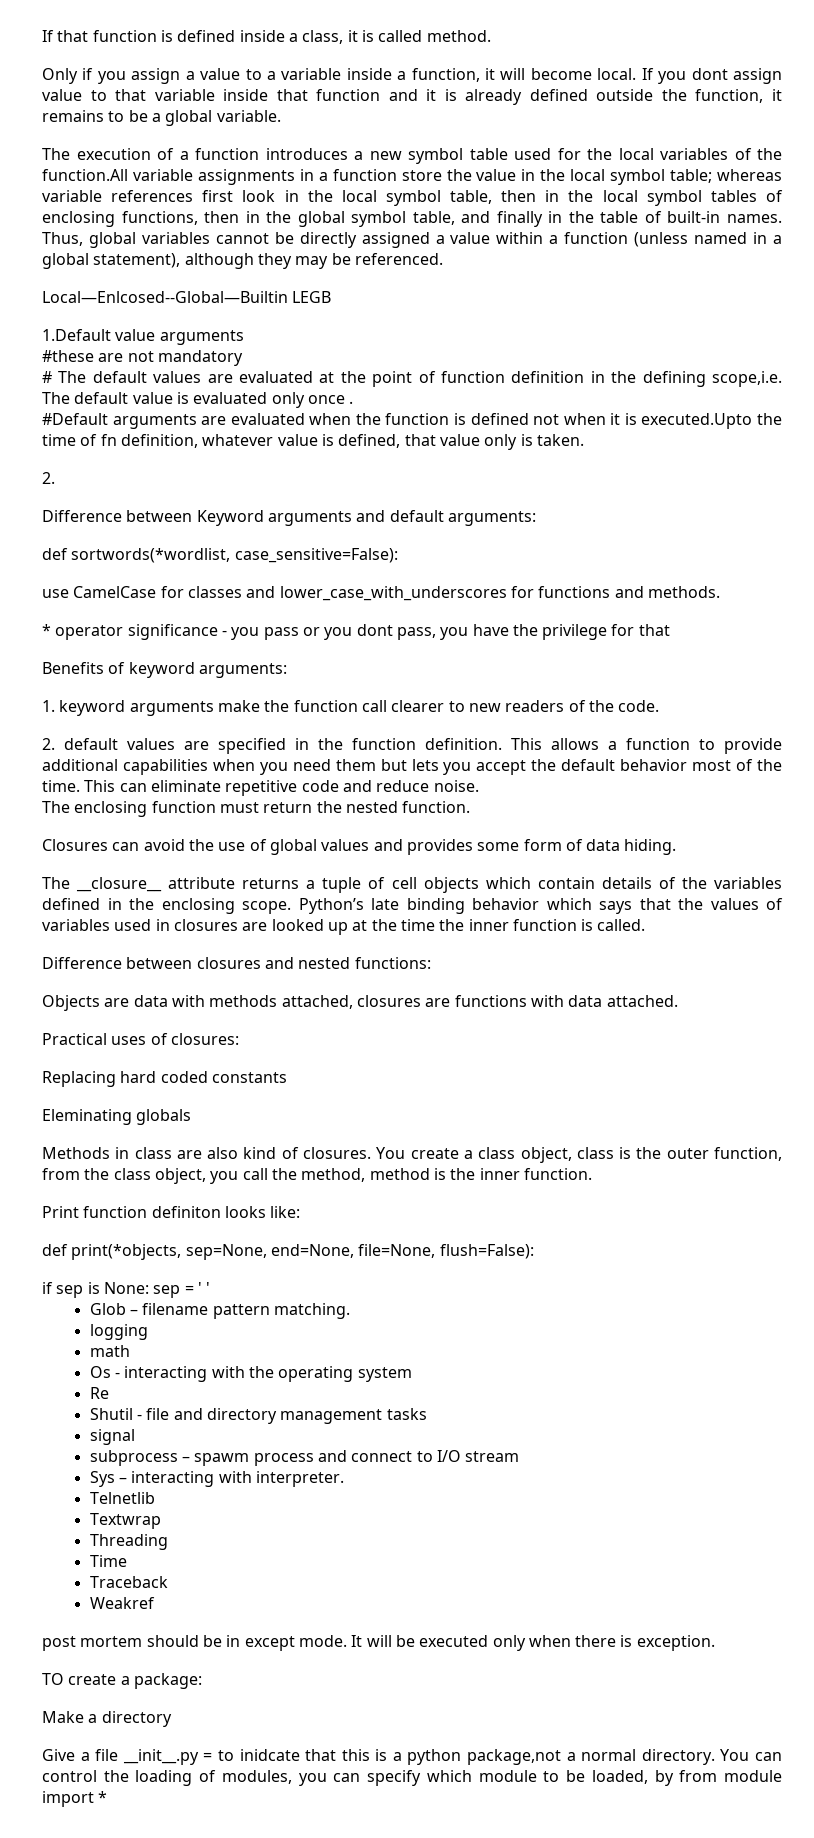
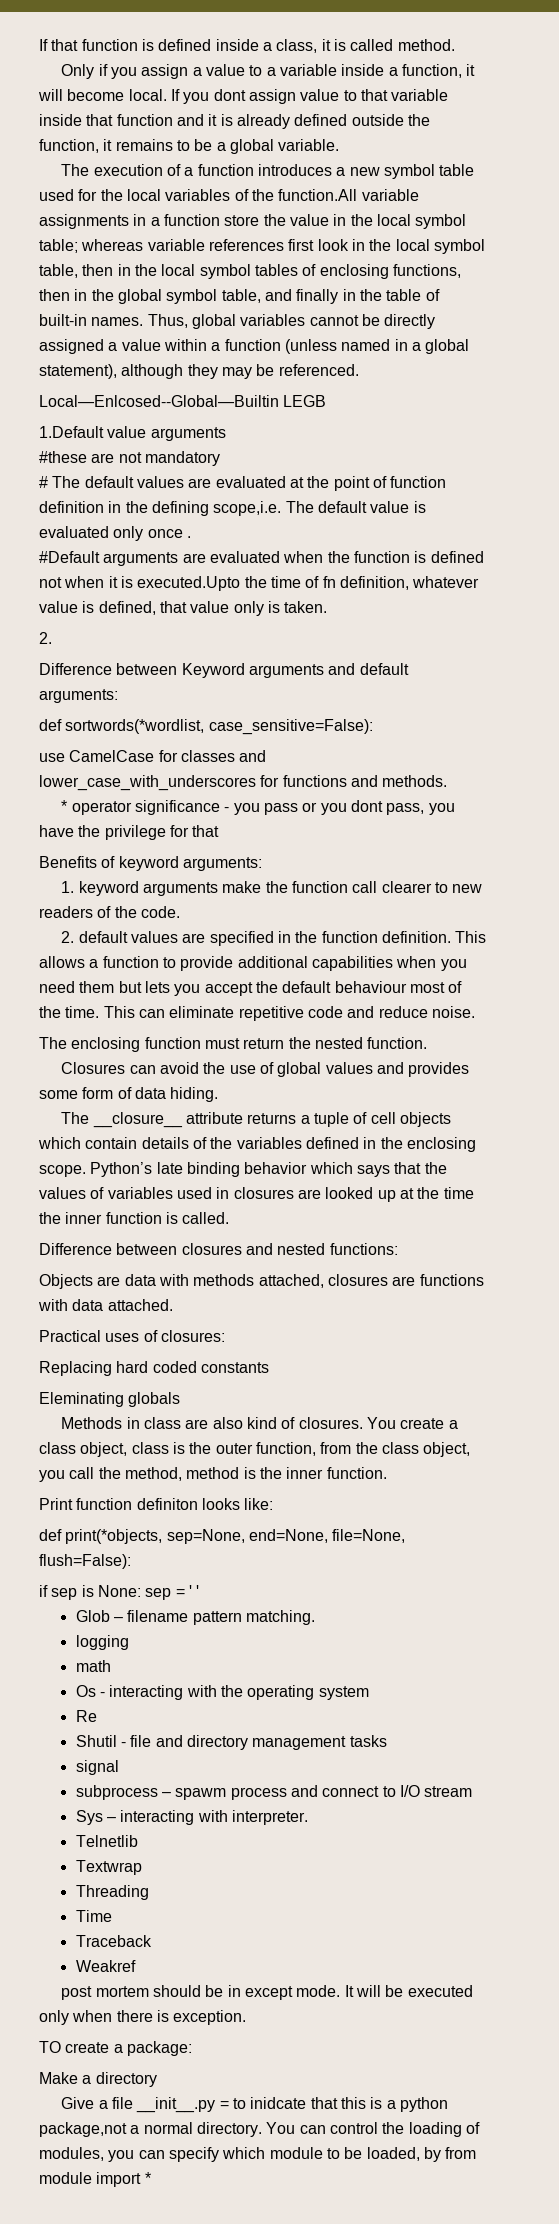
- This allows a function to provide additional capabilities when you need them but lets you accept the default behavior most of the time.
+ This allows a function to provide additional capabilities when you need them but lets you accept the default behaviour most of the time.

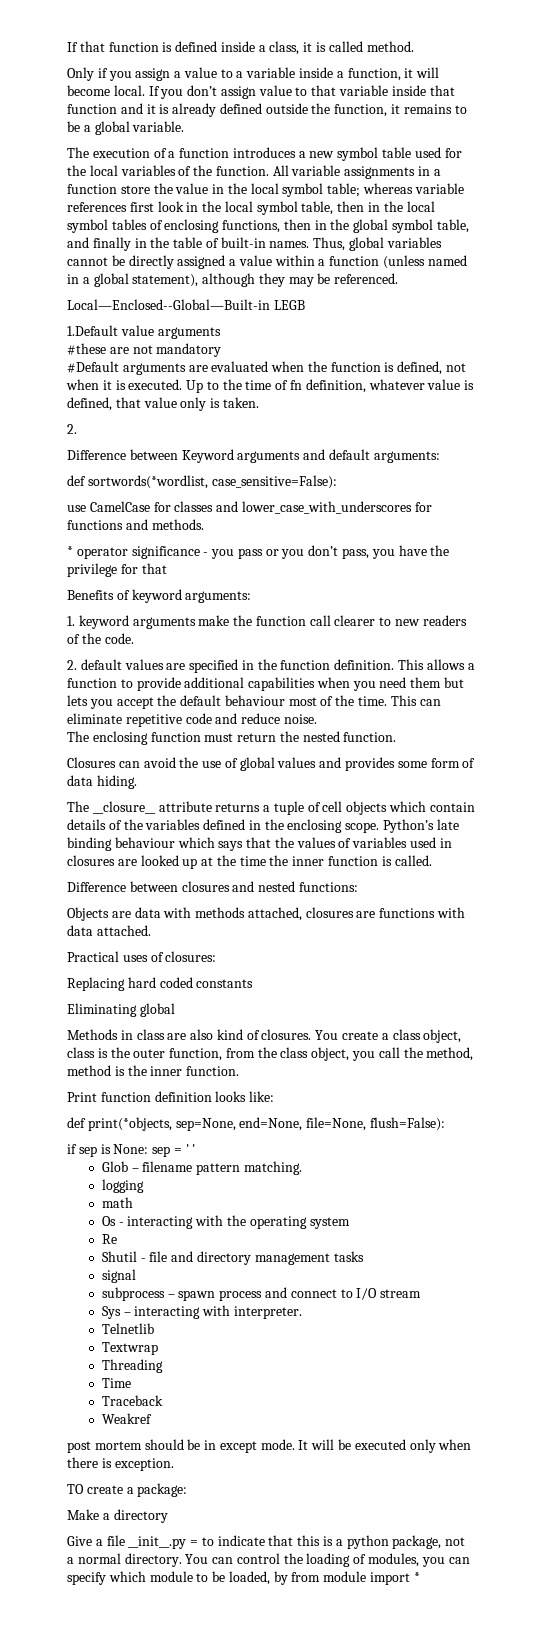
- If you dont assign value to that variable inside that function and it is already defined outside the function, it remains to be a global variable.
+ If you don’t assign value to that variable inside that function and it is already defined outside the function, it remains to be a global variable.
- The execution of a function introduces a new symbol table used for the local variables of the function.All variable assignments in a function store the value in the local symbol table;
+ The execution of a function introduces a new symbol table used for the local variables of the function. All variable assignments in a function store the value in the local symbol table;
- Local—Enlcosed--Global—Builtin LEGB
+ Local—Enclosed--Global—Built-in LEGB
- # The default values are evaluated at the point of function definition in the defining scope,i.e. The default value is evaluated only once .
- #Default arguments are evaluated when the function is defined not when it is executed.Upto the time of fn definition, whatever value is defined, that value only is taken.
+ #Default arguments are evaluated when the function is defined, not when it is executed. Up to the time of fn definition, whatever value is defined, that value only is taken.
- * operator significance - you pass or you dont pass, you have the privilege for that
+ * operator significance - you pass or you don’t pass, you have the privilege for that
- Python’s late binding behavior which says that the values of variables used in closures are looked up at the time the inner function is called.
+ Python’s late binding behaviour which says that the values of variables used in closures are looked up at the time the inner function is called.
- Eleminating globals
+ Eliminating global
- Print function definiton looks like:
+ Print function definition looks like:
- subprocess – spawm process and connect to I/O stream
+ subprocess – spawn process and connect to I/O stream
- Give a file __init__.py = to inidcate that this is a python package,not a normal directory.
+ Give a file __init__.py = to indicate that this is a python package, not a normal directory.

